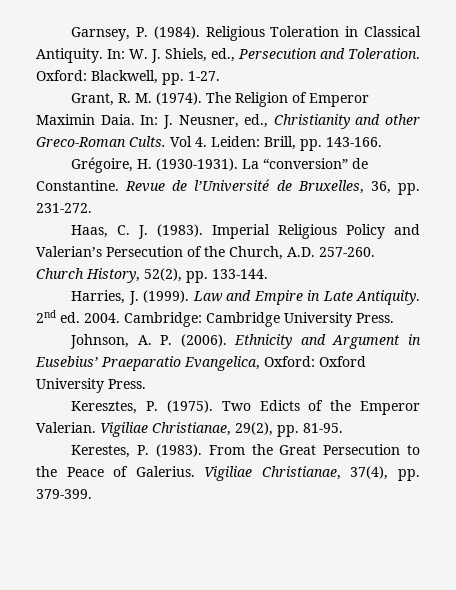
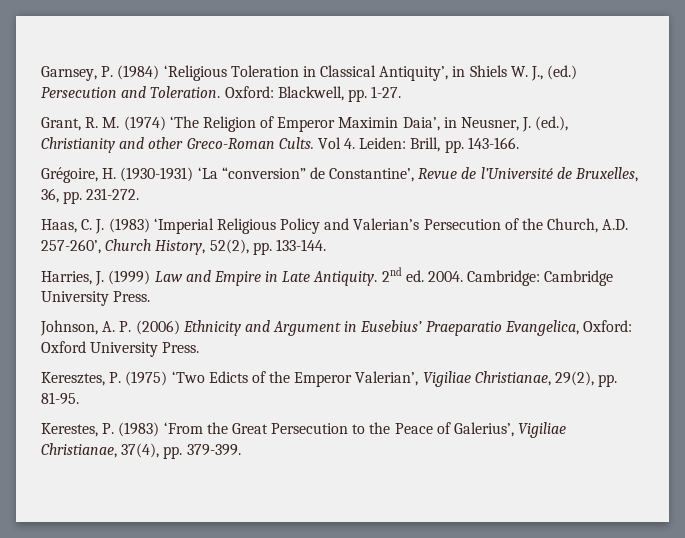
- Garnsey, P. (1984). Religious Toleration in Classical Antiquity. In: W. J. Shiels, ed., Persecution and Toleration.
+ Garnsey, P. (1984) ‘Religious Toleration in Classical Antiquity’, in Shiels W. J., (ed.) Persecution and Toleration.
- Grant, R. M. (1974). The Religion of Emperor Maximin Daia. In: J. Neusner, ed., Christianity and other Greco-Roman Cults.
+ Grant, R. M. (1974) ‘The Religion of Emperor Maximin Daia’, in Neusner, J. (ed.), Christianity and other Greco-Roman Cults.
- Grégoire, H. (1930-1931). La “conversion” de Constantine. Revue de l’Université de Bruxelles, 36, pp. 231-272.
+ Grégoire, H. (1930-1931) ‘La “conversion” de Constantine’, Revue de l’Université de Bruxelles, 36, pp. 231-272.
- Haas, C. J. (1983). Imperial Religious Policy and Valerian’s Persecution of the Church, A.D. 257-260. Church History, 52(2), pp. 133-144.
+ Haas, C. J. (1983) ‘Imperial Religious Policy and Valerian’s Persecution of the Church, A.D. 257-260’, Church History, 52(2), pp. 133-144.
- Harries, J. (1999). Law and Empire in Late Antiquity.
+ Harries, J. (1999) Law and Empire in Late Antiquity.
- Johnson, A. P. (2006). Ethnicity and Argument in Eusebius’ Praeparatio Evangelica, Oxford: Oxford University Press.
+ Johnson, A. P. (2006) Ethnicity and Argument in Eusebius’ Praeparatio Evangelica, Oxford: Oxford University Press.
- Keresztes, P. (1975). Two Edicts of the Emperor Valerian. Vigiliae Christianae, 29(2), pp. 81-95.
+ Keresztes, P. (1975) ‘Two Edicts of the Emperor Valerian’, Vigiliae Christianae, 29(2), pp. 81-95.
- Kerestes, P. (1983). From the Great Persecution to the Peace of Galerius. Vigiliae Christianae, 37(4), pp. 379-399.
+ Kerestes, P. (1983) ‘From the Great Persecution to the Peace of Galerius’, Vigiliae Christianae, 37(4), pp. 379-399.

